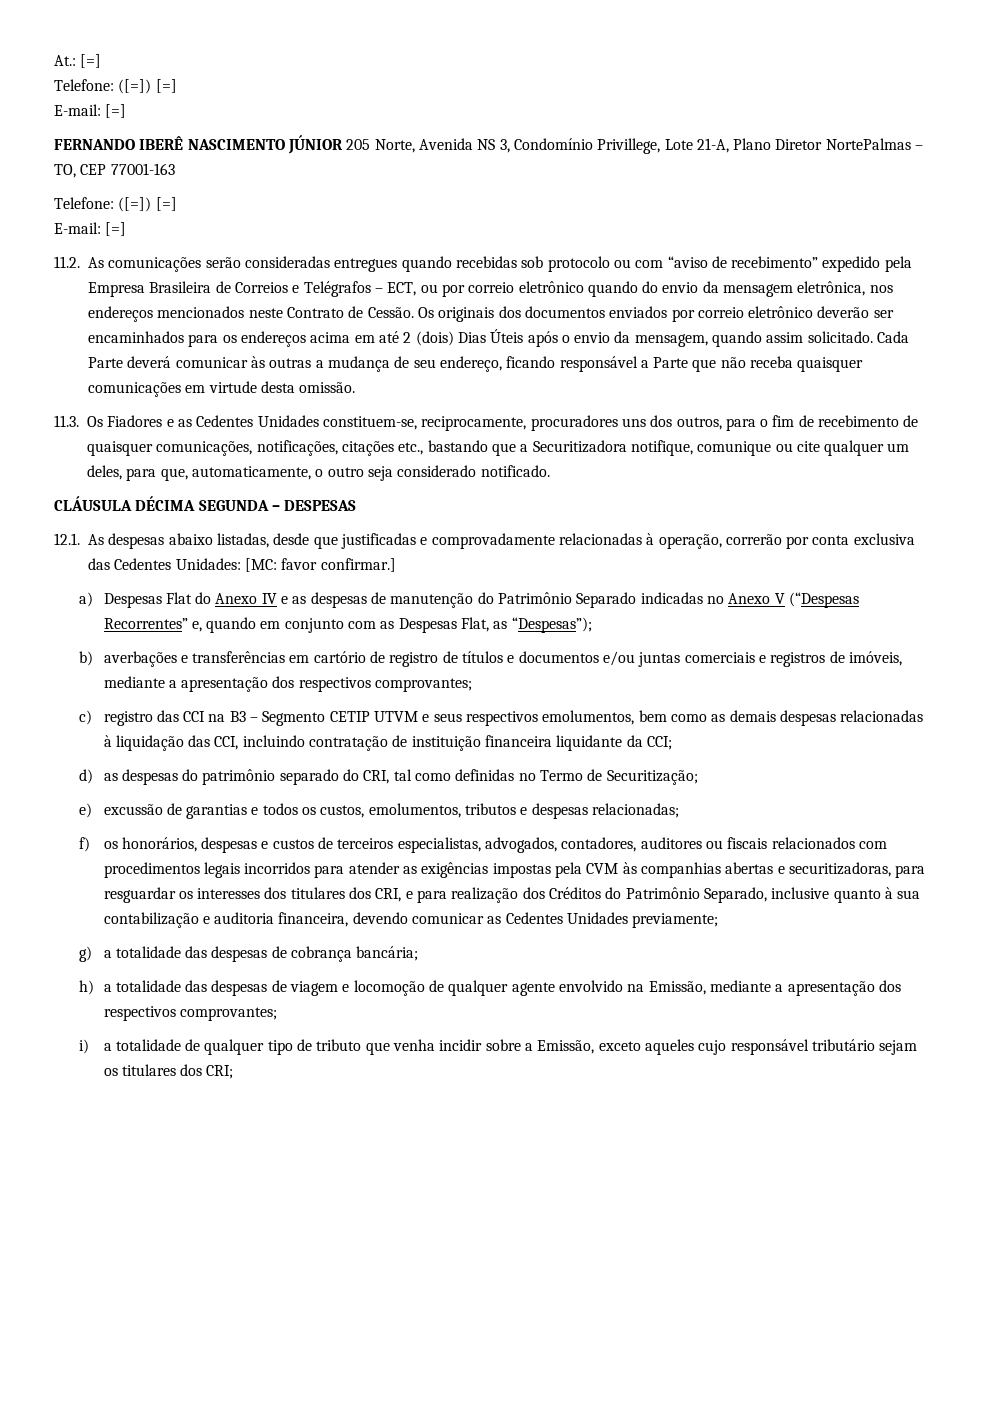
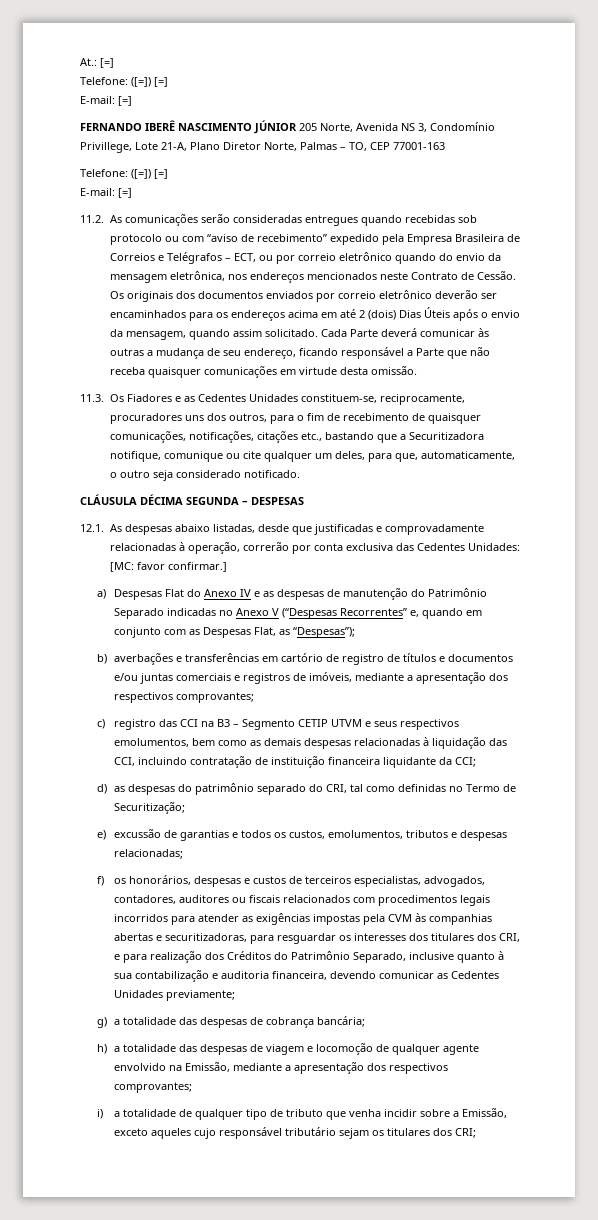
- FERNANDO IBERÊ NASCIMENTO JÚNIOR 205 Norte, Avenida NS 3, Condomínio Privillege, Lote 21-A, Plano Diretor NortePalmas – TO, CEP 77001-163
+ FERNANDO IBERÊ NASCIMENTO JÚNIOR 205 Norte, Avenida NS 3, Condomínio Privillege, Lote 21-A, Plano Diretor Norte, Palmas – TO, CEP 77001-163

